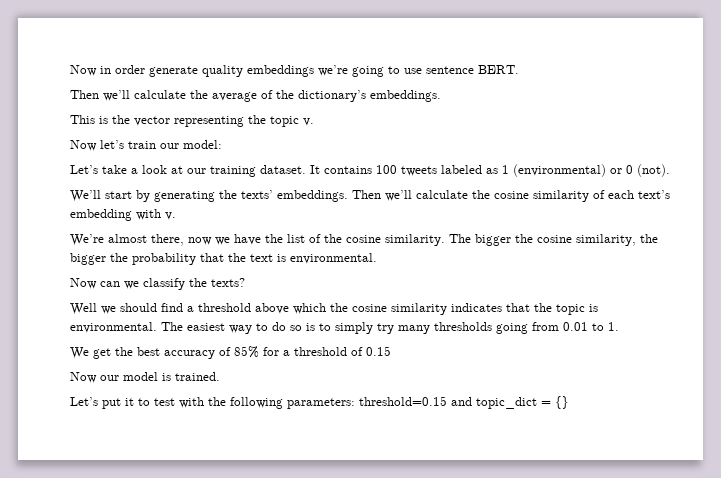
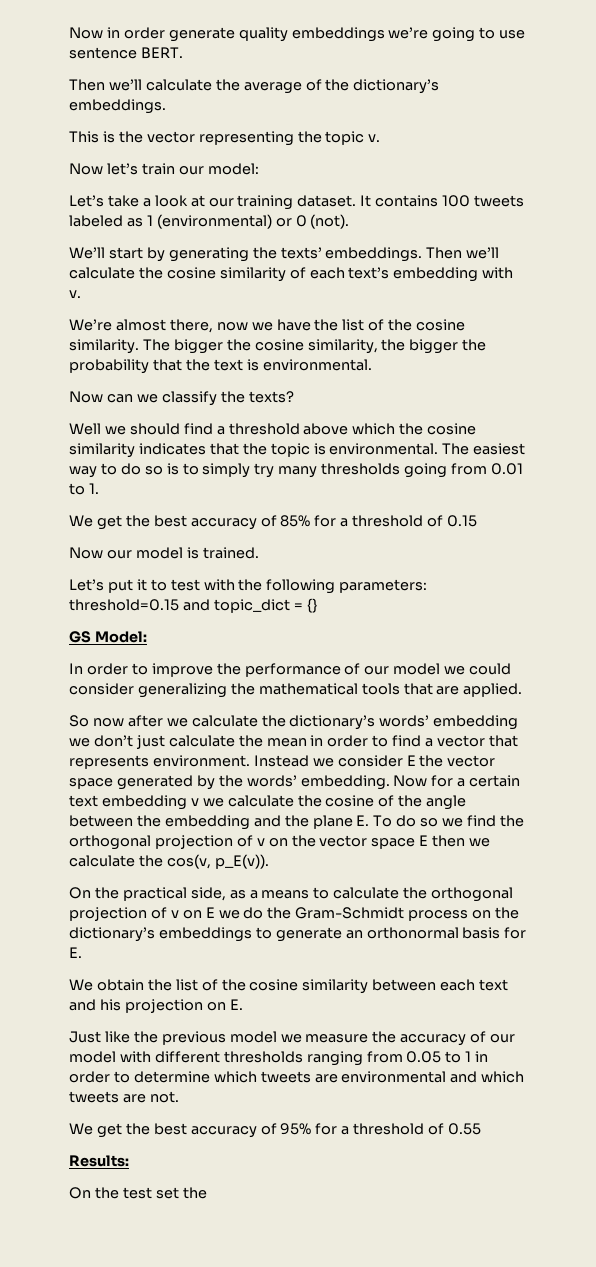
+ GS Model:
+ In order to improve the performance of our model we could consider generalizing the mathematical tools that are applied.
+ So now after we calculate the dictionary’s words’ embedding we don’t just calculate the mean in order to find a vector that represents environment. Instead we consider E the vector space generated by the words’ embedding. Now for a certain text embedding v we calculate the cosine of the angle between the embedding and the plane E. To do so we find the orthogonal projection of v on the vector space E then we calculate the cos(v, p_E(v)).
+ On the practical side, as a means to calculate the orthogonal projection of v on E we do the Gram-Schmidt process on the dictionary’s embeddings to generate an orthonormal basis for E.
+ We obtain the list of the cosine similarity between each text and his projection on E.
+ Just like the previous model we measure the accuracy of our model with different thresholds ranging from 0.05 to 1 in order to determine which tweets are environmental and which tweets are not.
+ We get the best accuracy of 95% for a threshold of 0.55
+ Results:
+ On the test set the

